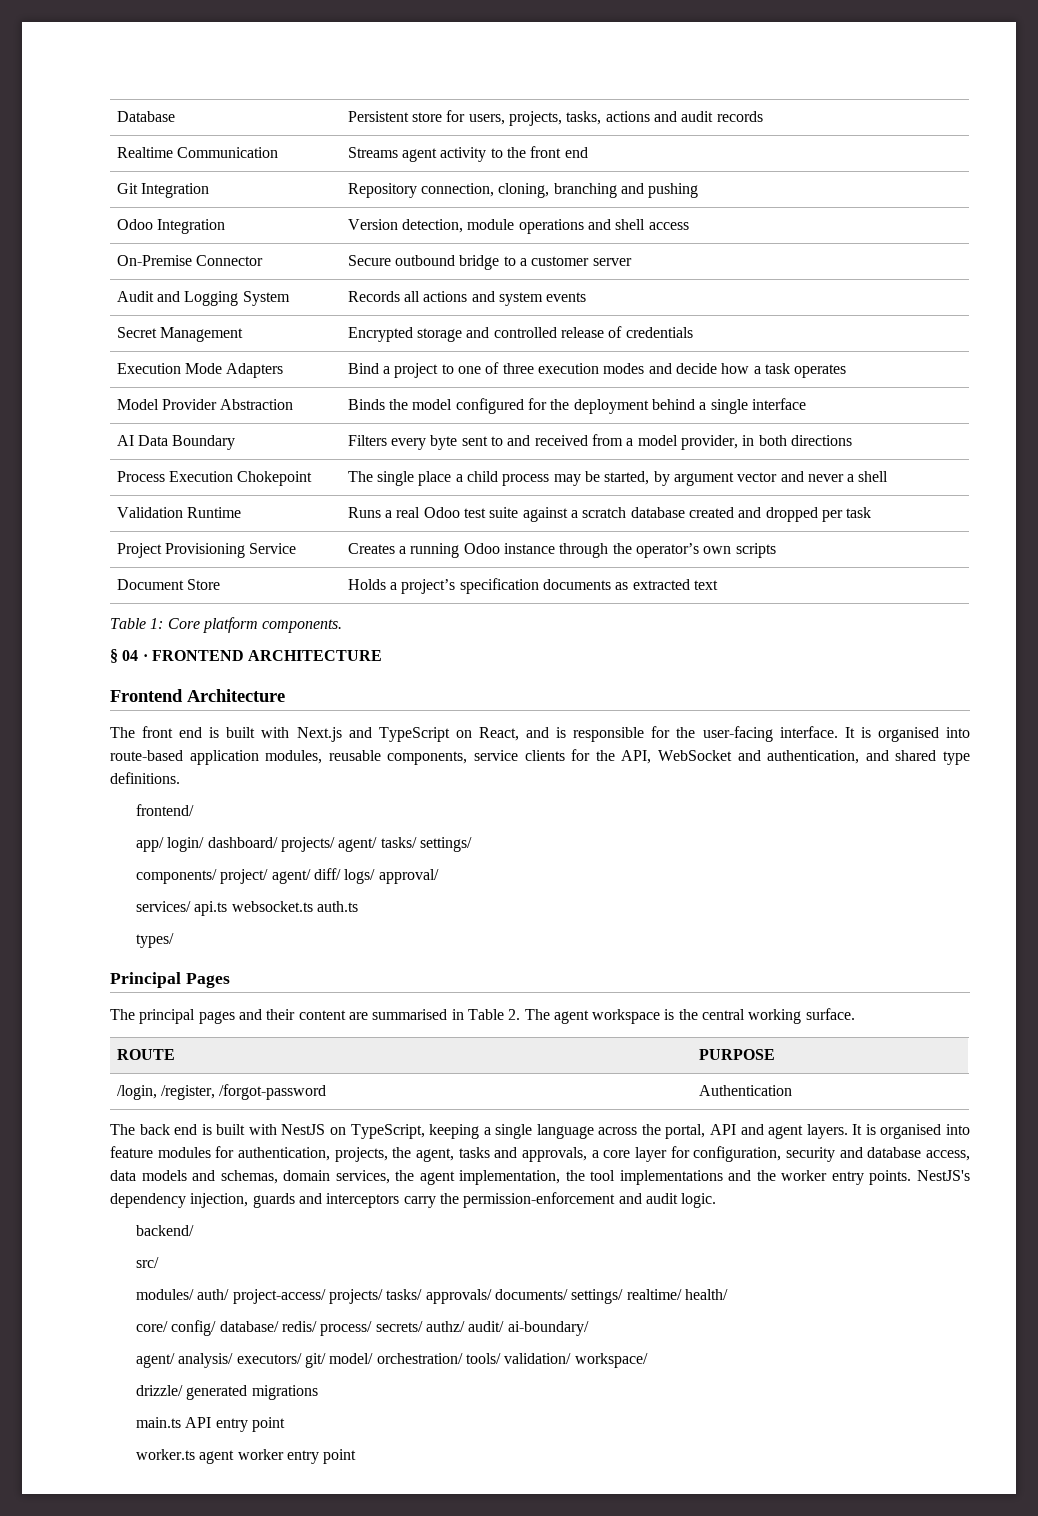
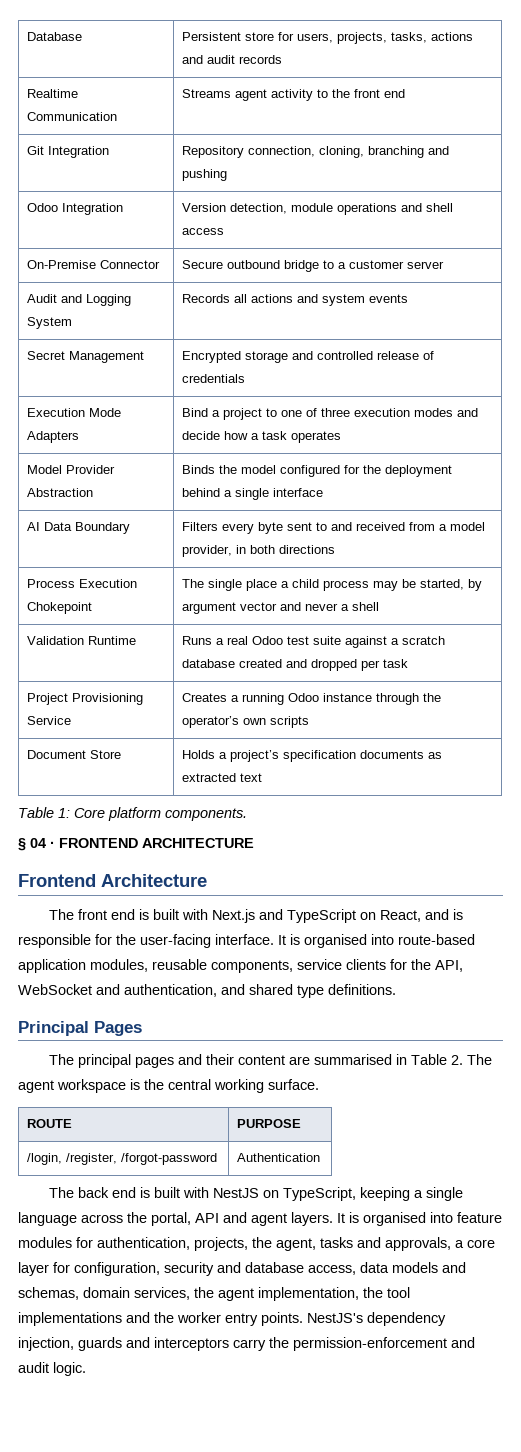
- frontend/
- app/ login/ dashboard/ projects/ agent/ tasks/ settings/
- components/ project/ agent/ diff/ logs/ approval/
- services/ api.ts websocket.ts auth.ts
- types/
- backend/
- src/
- modules/ auth/ project-access/ projects/ tasks/ approvals/ documents/ settings/ realtime/ health/
- core/ config/ database/ redis/ process/ secrets/ authz/ audit/ ai-boundary/
- agent/ analysis/ executors/ git/ model/ orchestration/ tools/ validation/ workspace/
- drizzle/ generated migrations
- main.ts API entry point
- worker.ts agent worker entry point

